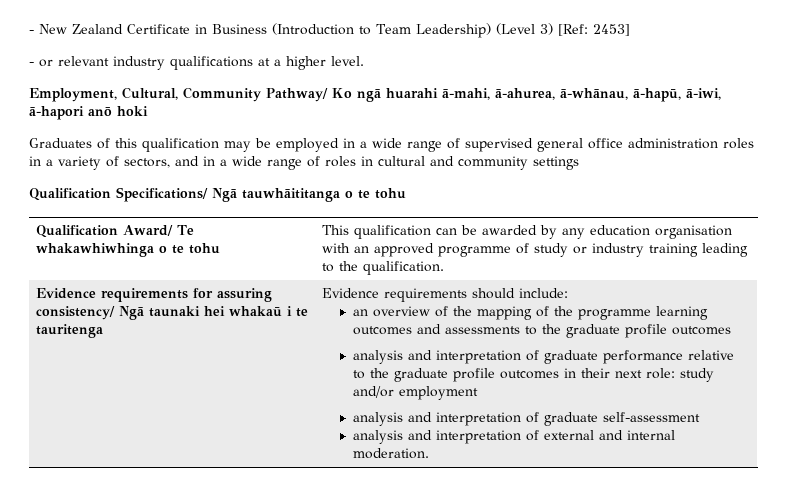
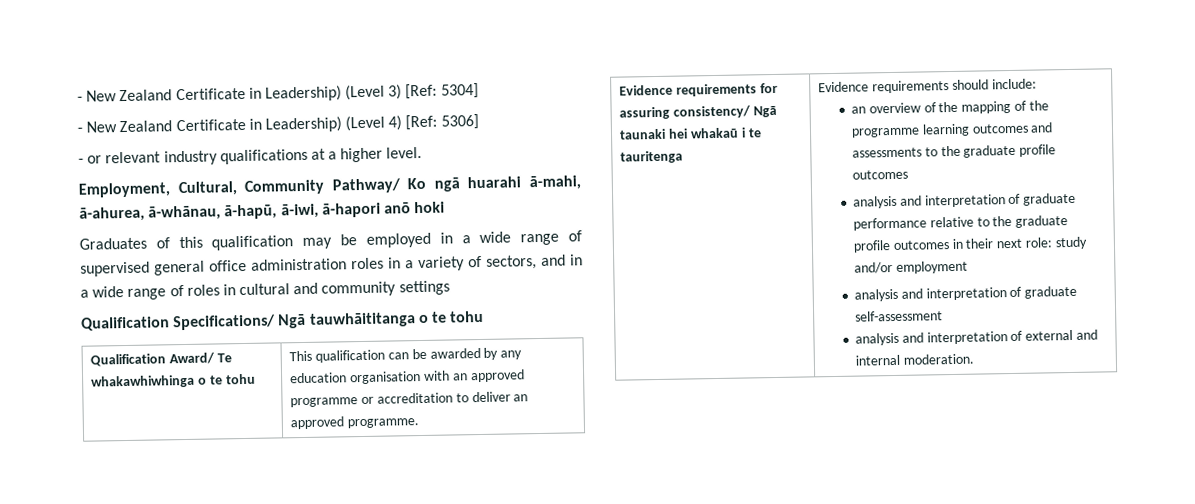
- - New Zealand Certificate in Business (Introduction to Team Leadership) (Level 3) [Ref: 2453]
+ - New Zealand Certificate in Leadership) (Level 3) [Ref: 5304]
+ - New Zealand Certificate in Leadership) (Level 4) [Ref: 5306]
- Qualification Award/ Te whakawhiwhinga o te tohu | This qualification can be awarded by any education organisation with an approved programme of study or industry training leading to the qualification.
+ Qualification Award/ Te whakawhiwhinga o te tohu | This qualification can be awarded by any education organisation with an approved programme or accreditation to deliver an approved programme.

